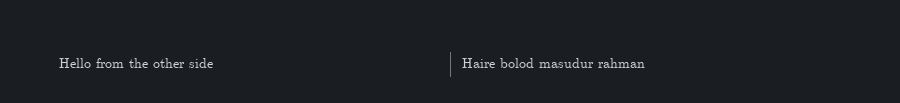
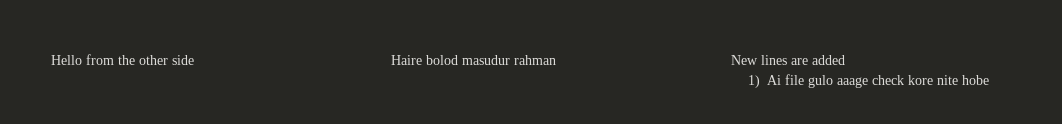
+ New lines are added
+ 1) Ai file gulo aaage check kore nite hobe

